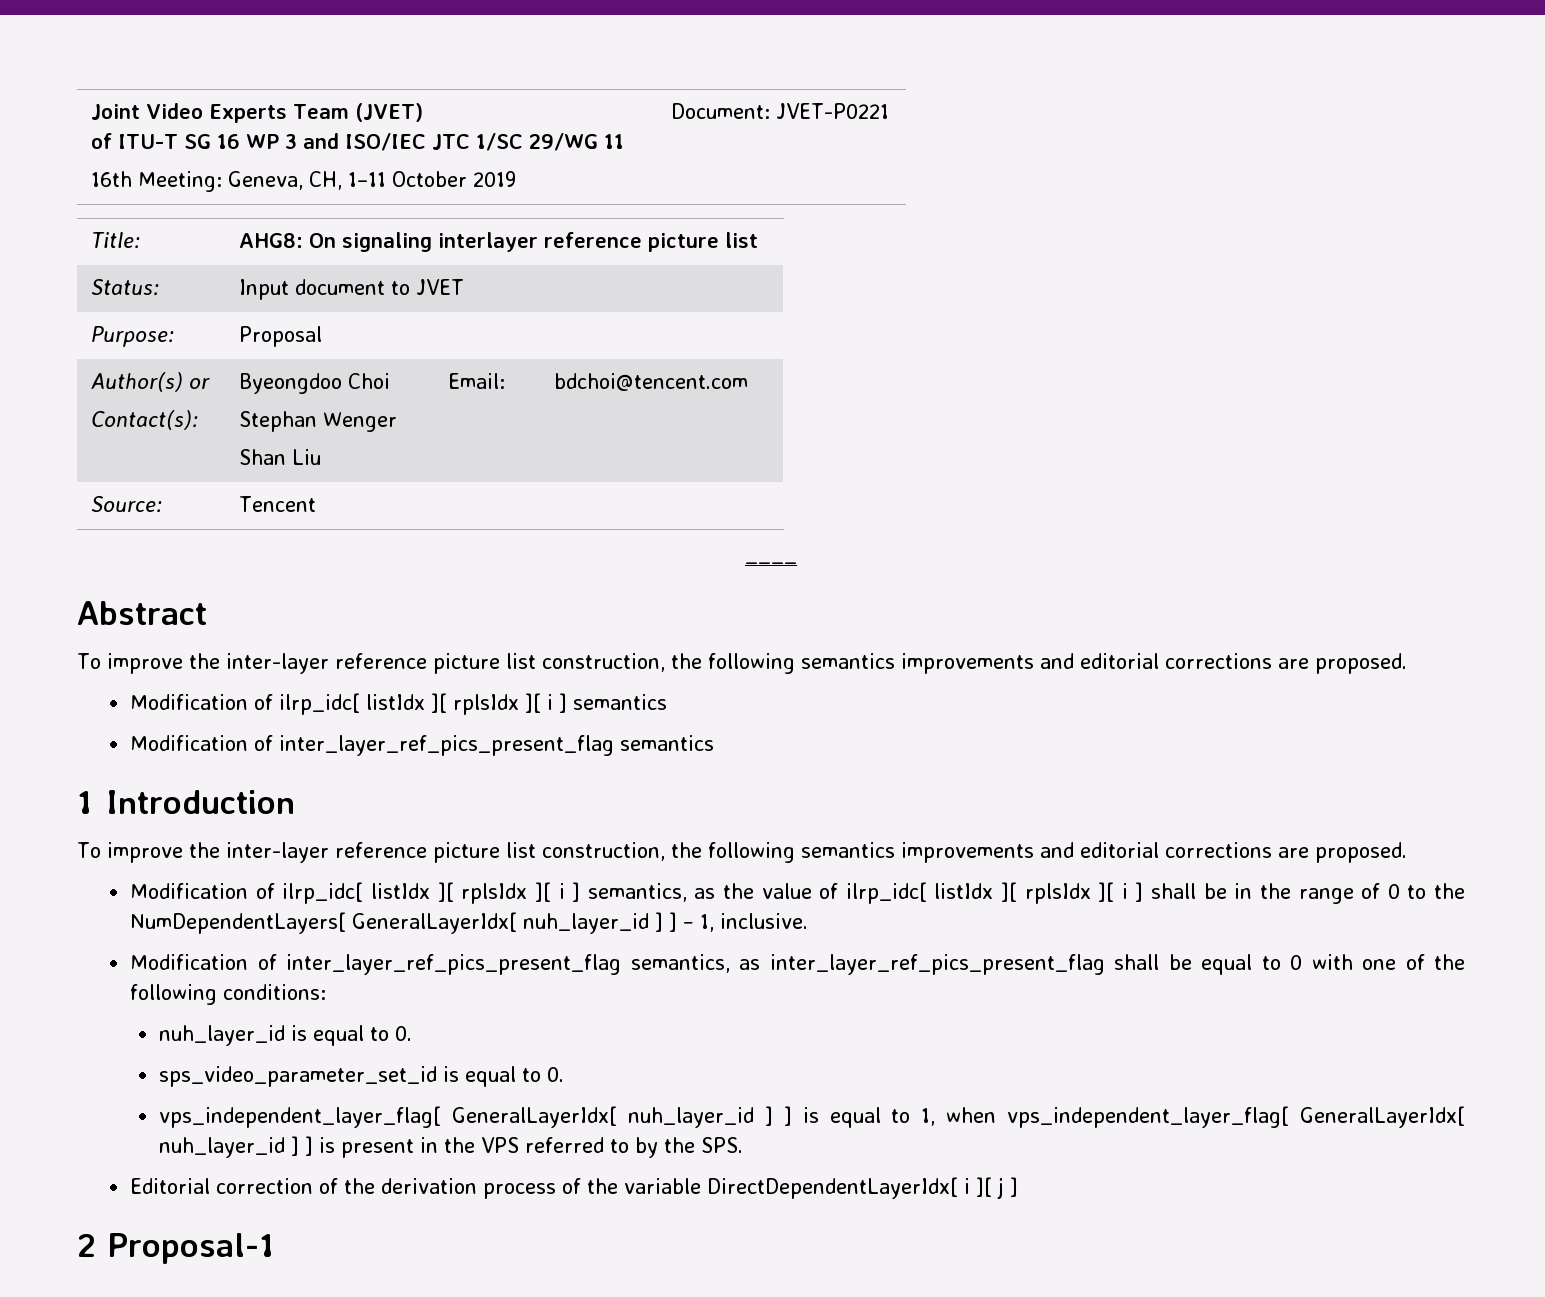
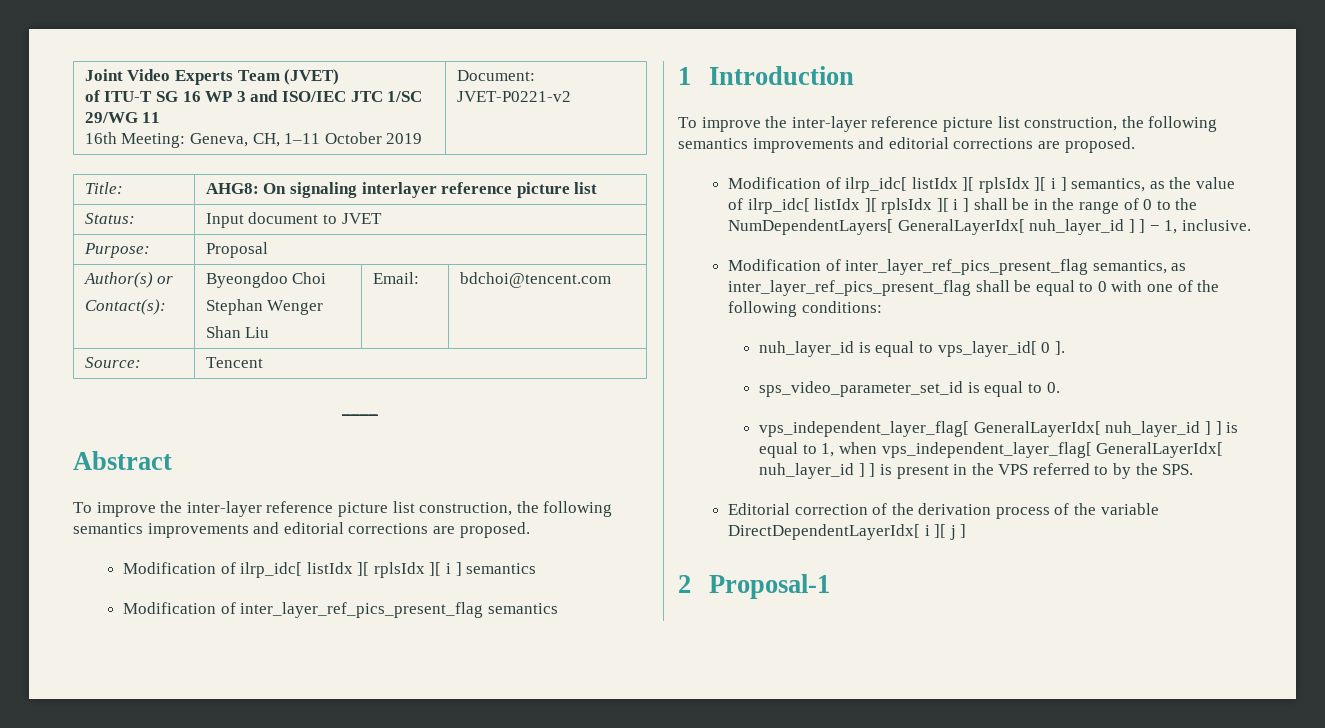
  Joint Video Experts Team (JVET)
  of ITU-T SG 16 WP 3 and ISO/IEC JTC 1/SC 29/WG 11
- 16th Meeting: Geneva, CH, 1–11 October 2019 | Document: JVET-P0221
+ 16th Meeting: Geneva, CH, 1–11 October 2019 | Document: JVET-P0221-v2
- nuh_layer_id is equal to 0.
+ nuh_layer_id is equal to vps_layer_id[ 0 ].

